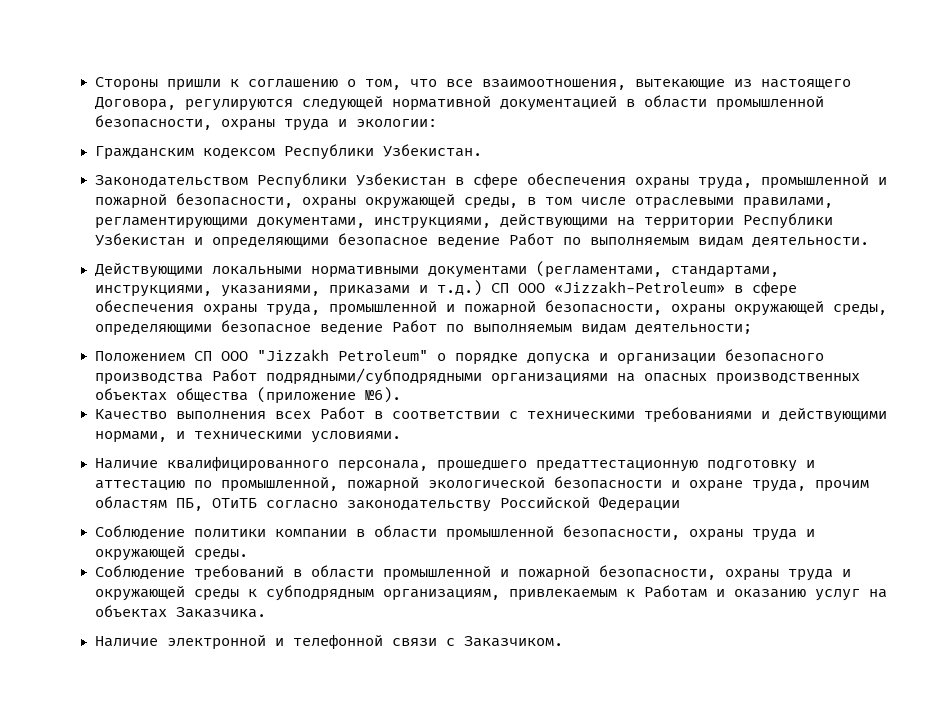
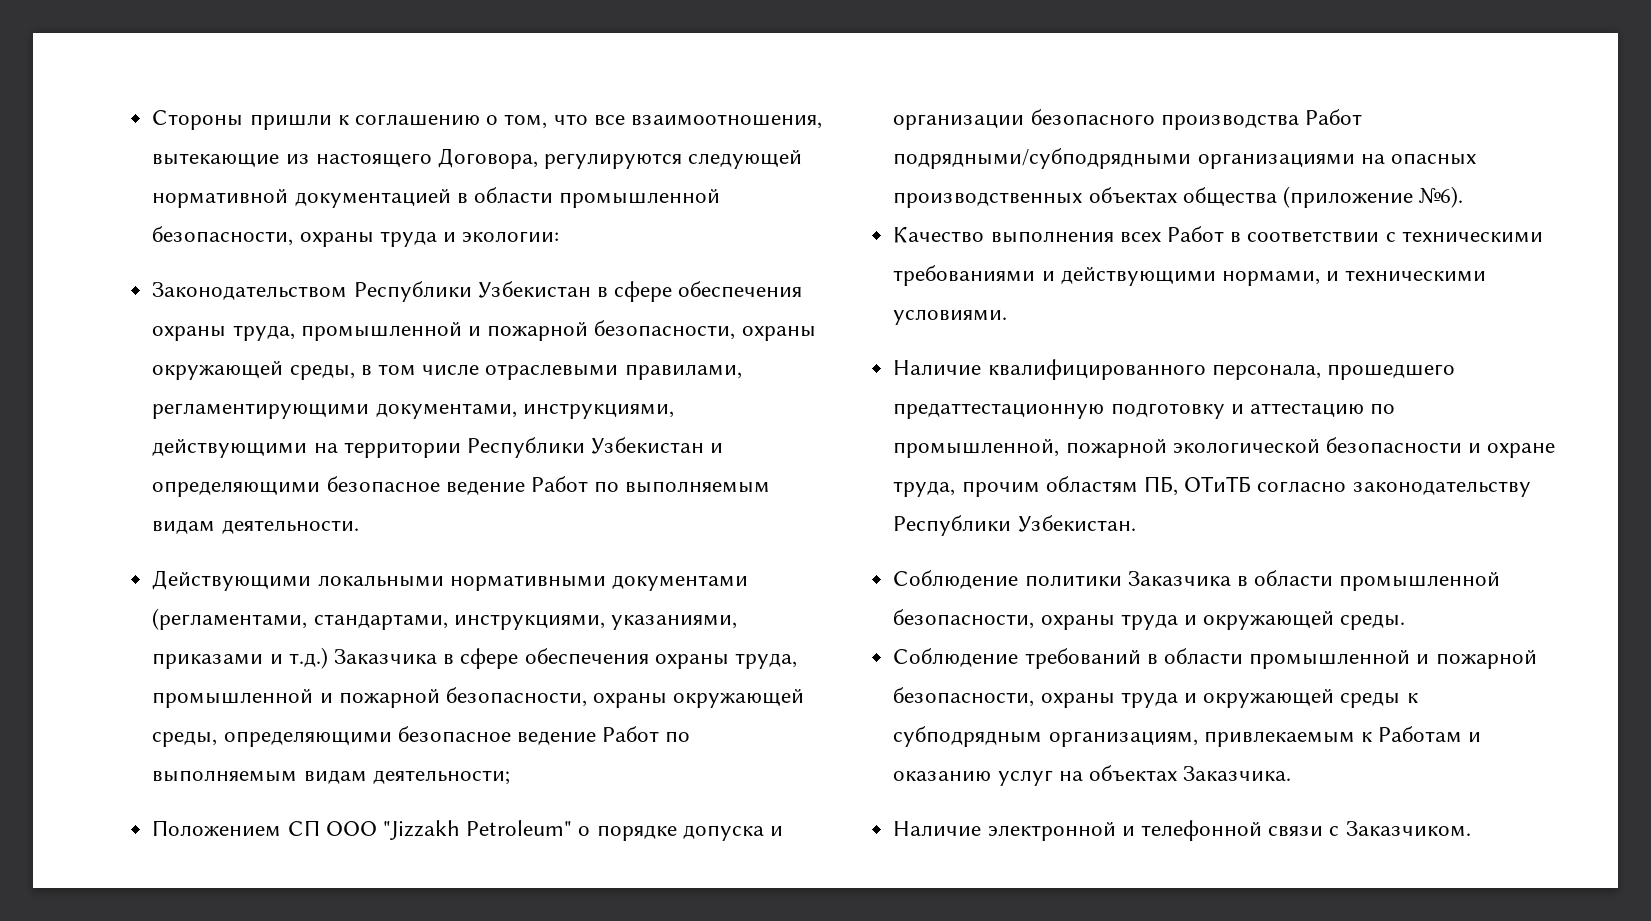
- Гражданским кодексом Республики Узбекистан.
- Действующими локальными нормативными документами (регламентами, стандартами, инструкциями, указаниями, приказами и т.д.) СП ООО «Jizzakh-Pеtroleum» в сфере обеспечения охраны труда, промышленной и пожарной безопасности, охраны окружающей среды, определяющими безопасное ведение Работ по выполняемым видам деятельности;
+ Действующими локальными нормативными документами (регламентами, стандартами, инструкциями, указаниями, приказами и т.д.) Заказчика в сфере обеспечения охраны труда, промышленной и пожарной безопасности, охраны окружающей среды, определяющими безопасное ведение Работ по выполняемым видам деятельности;
- Наличие квалифицированного персонала, прошедшего предаттестационную подготовку и аттестацию по промышленной, пожарной экологической безопасности и охране труда, прочим областям ПБ, ОТиТБ согласно законодательству Российской Федерации
+ Наличие квалифицированного персонала, прошедшего предаттестационную подготовку и аттестацию по промышленной, пожарной экологической безопасности и охране труда, прочим областям ПБ, ОТиТБ согласно законодательству Республики Узбекистан.
- Соблюдение политики компании в области промышленной безопасности, охраны труда и окружающей среды.
+ Соблюдение политики Заказчика в области промышленной безопасности, охраны труда и окружающей среды.

